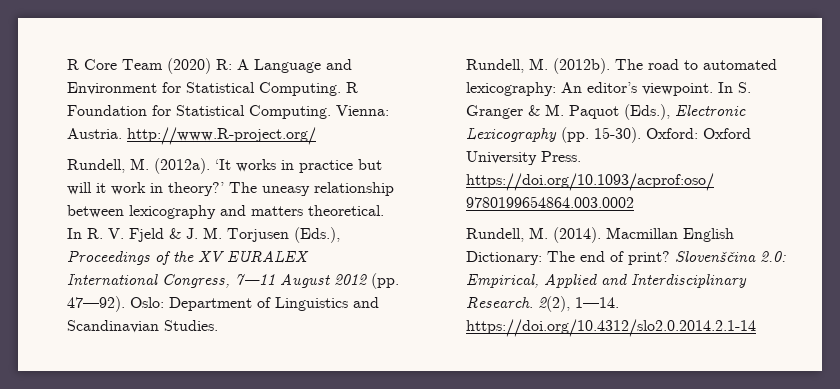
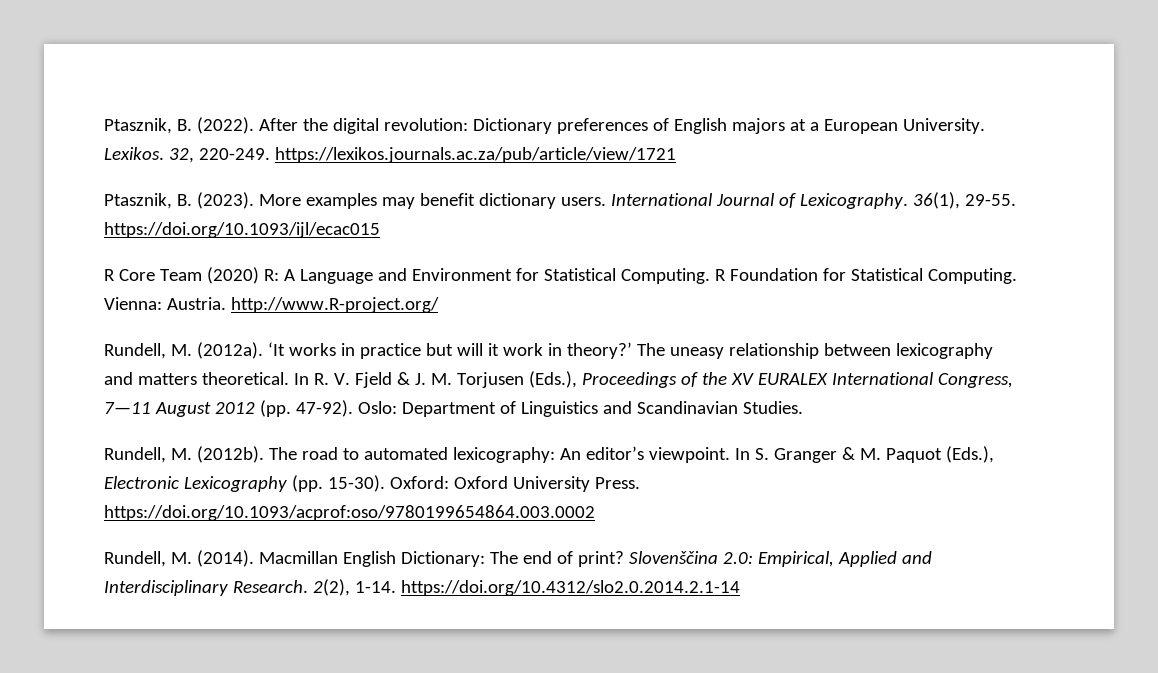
+ Ptasznik, B. (2022). After the digital revolution: Dictionary preferences of English majors at a European University. Lexikos. 32, 220-249. https://lexikos.journals.ac.za/pub/article/view/1721
+ Ptasznik, B. (2023). More examples may benefit dictionary users. International Journal of Lexicography. 36(1), 29-55. https://doi.org/10.1093/ijl/ecac015
- In R. V. Fjeld & J. M. Torjusen (Eds.), Proceedings of the XV EURALEX International Congress, 7—11 August 2012 (pp. 47—92).
+ In R. V. Fjeld & J. M. Torjusen (Eds.), Proceedings of the XV EURALEX International Congress, 7—11 August 2012 (pp. 47-92).
- 2(2), 1—14. https://doi.org/10.4312/slo2.0.2014.2.1-14
+ 2(2), 1-14. https://doi.org/10.4312/slo2.0.2014.2.1-14

